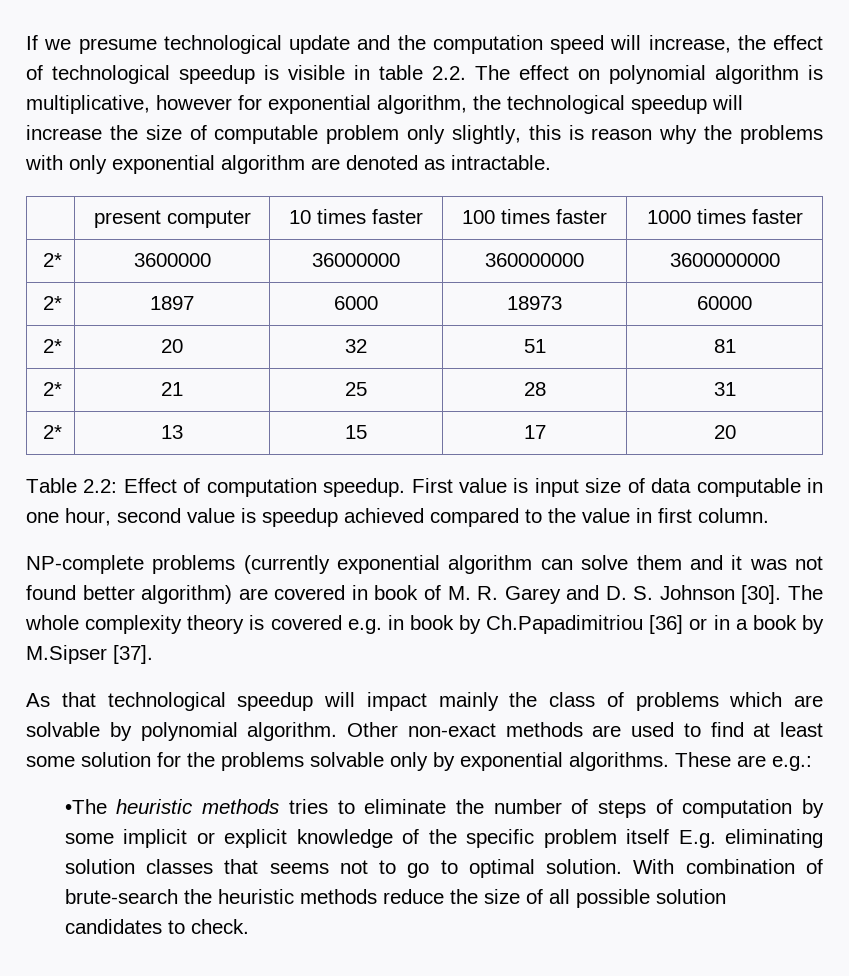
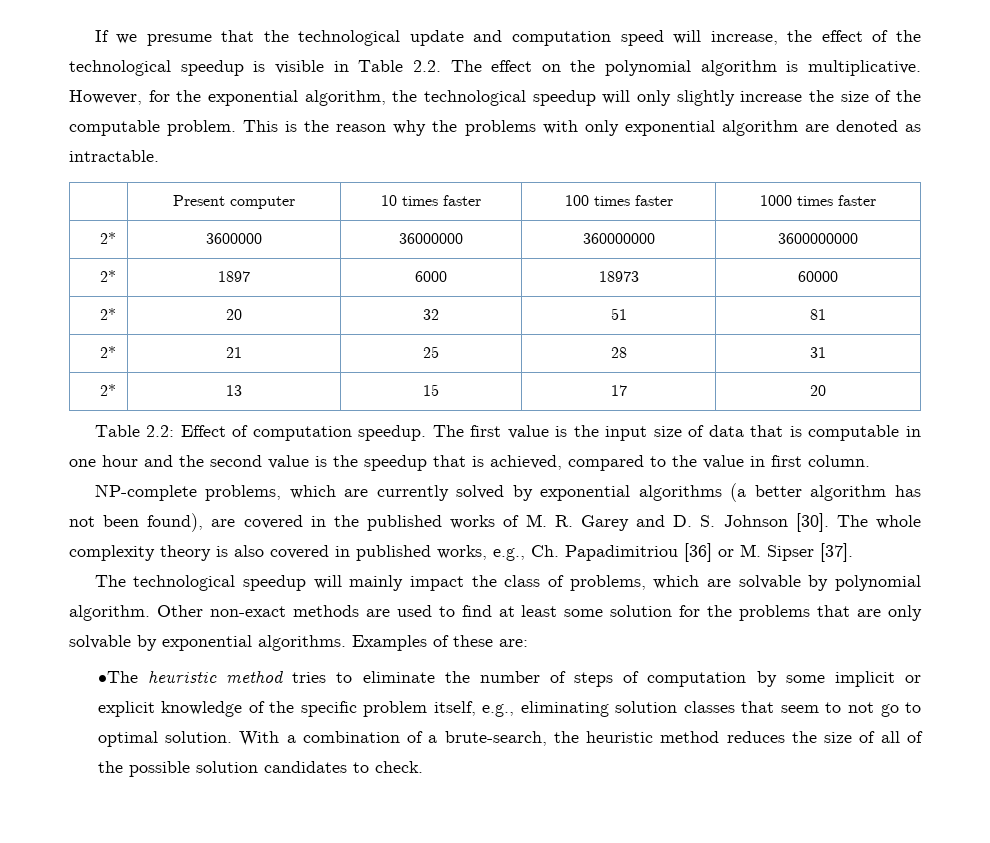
- If we presume technological update and the computation speed will increase, the effect of technological speedup is visible in table 2.2. The effect on polynomial algorithm is multiplicative, however for exponential algorithm, the technological speedup will increase the size of computable problem only slightly, this is reason why the problems with only exponential algorithm are denoted as intractable.
+ If we presume that the technological update and computation speed will increase, the effect of the technological speedup is visible in Table 2.2. The effect on the polynomial algorithm is multiplicative. However, for the exponential algorithm, the technological speedup will only slightly increase the size of the computable problem. This is the reason why the problems with only exponential algorithm are denoted as intractable.
- | present computer | 10 times faster | 100 times faster | 1000 times faster
+ | Present computer | 10 times faster | 100 times faster | 1000 times faster
- First value is input size of data computable in one hour, second value is speedup achieved compared to the value in first column.
+ The first value is the input size of data that is computable in one hour and the second value is the speedup that is achieved, compared to the value in first column.
- NP-complete problems (currently exponential algorithm can solve them and it was not found better algorithm) are covered in book of M. R. Garey and D. S. Johnson [30].
+ NP-complete problems, which are currently solved by exponential algorithms (a better algorithm has not been found), are covered in the published works of M. R. Garey and D. S. Johnson [30].
- The whole complexity theory is covered e.g. in book by Ch.Papadimitriou [36] or in a book by M.Sipser [37].
+ The whole complexity theory is also covered in published works, e.g., Ch. Papadimitriou [36] or M. Sipser [37].
- As that technological speedup will impact mainly the class of problems which are solvable by polynomial algorithm.
+ The technological speedup will mainly impact the class of problems, which are solvable by polynomial algorithm.
- Other non-exact methods are used to find at least some solution for the problems solvable only by exponential algorithms. These are e.g.:
+ Other non-exact methods are used to find at least some solution for the problems that are only solvable by exponential algorithms. Examples of these are:
- •The heuristic methods tries to eliminate the number of steps of computation by some implicit or explicit knowledge of the specific problem itself E.g. eliminating solution classes that seems not to go to optimal solution.
+ •The heuristic method tries to eliminate the number of steps of computation by some implicit or explicit knowledge of the specific problem itself, e.g., eliminating solution classes that seem to not go to optimal solution.
- With combination of brute-search the heuristic methods reduce the size of all possible solution candidates to check.
+ With a combination of a brute-search, the heuristic method reduces the size of all of the possible solution candidates to check.

